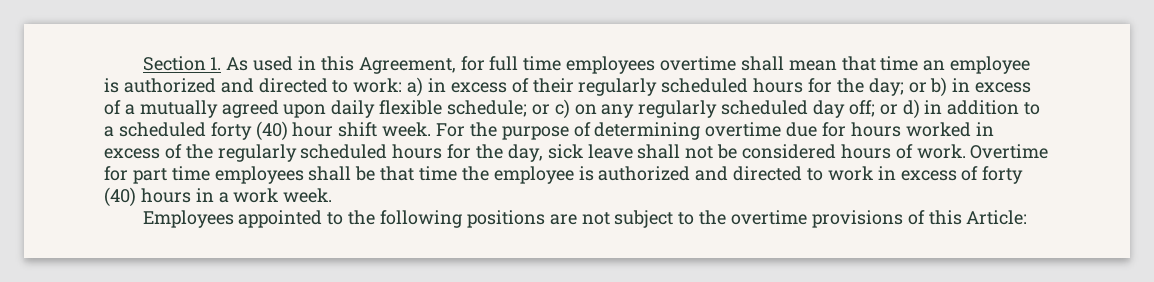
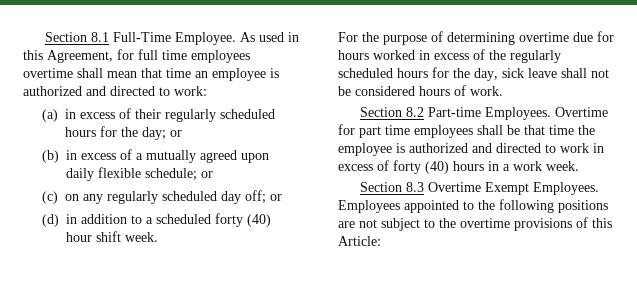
- Section 1. As used in this Agreement, for full time employees overtime shall mean that time an employee is authorized and directed to work: a) in excess of their regularly scheduled hours for the day; or b) in excess of a mutually agreed upon daily flexible schedule; or c) on any regularly scheduled day off; or d) in addition to a scheduled forty (40) hour shift week. For the purpose of determining overtime due for hours worked in excess of the regularly scheduled hours for the day, sick leave shall not be considered hours of work.
+ Section 8.1 Full-Time Employee. As used in this Agreement, for full time employees overtime shall mean that time an employee is authorized and directed to work:
+ (a) in excess of their regularly scheduled hours for the day; or
+ (b) in excess of a mutually agreed upon daily flexible schedule; or
+ (c) on any regularly scheduled day off; or
+ (d) in addition to a scheduled forty (40) hour shift week.
+ For the purpose of determining overtime due for hours worked in excess of the regularly scheduled hours for the day, sick leave shall not be considered hours of work.
+ Section 8.2 Part-time Employees.
+ Section 8.3 Overtime Exempt Employees.

